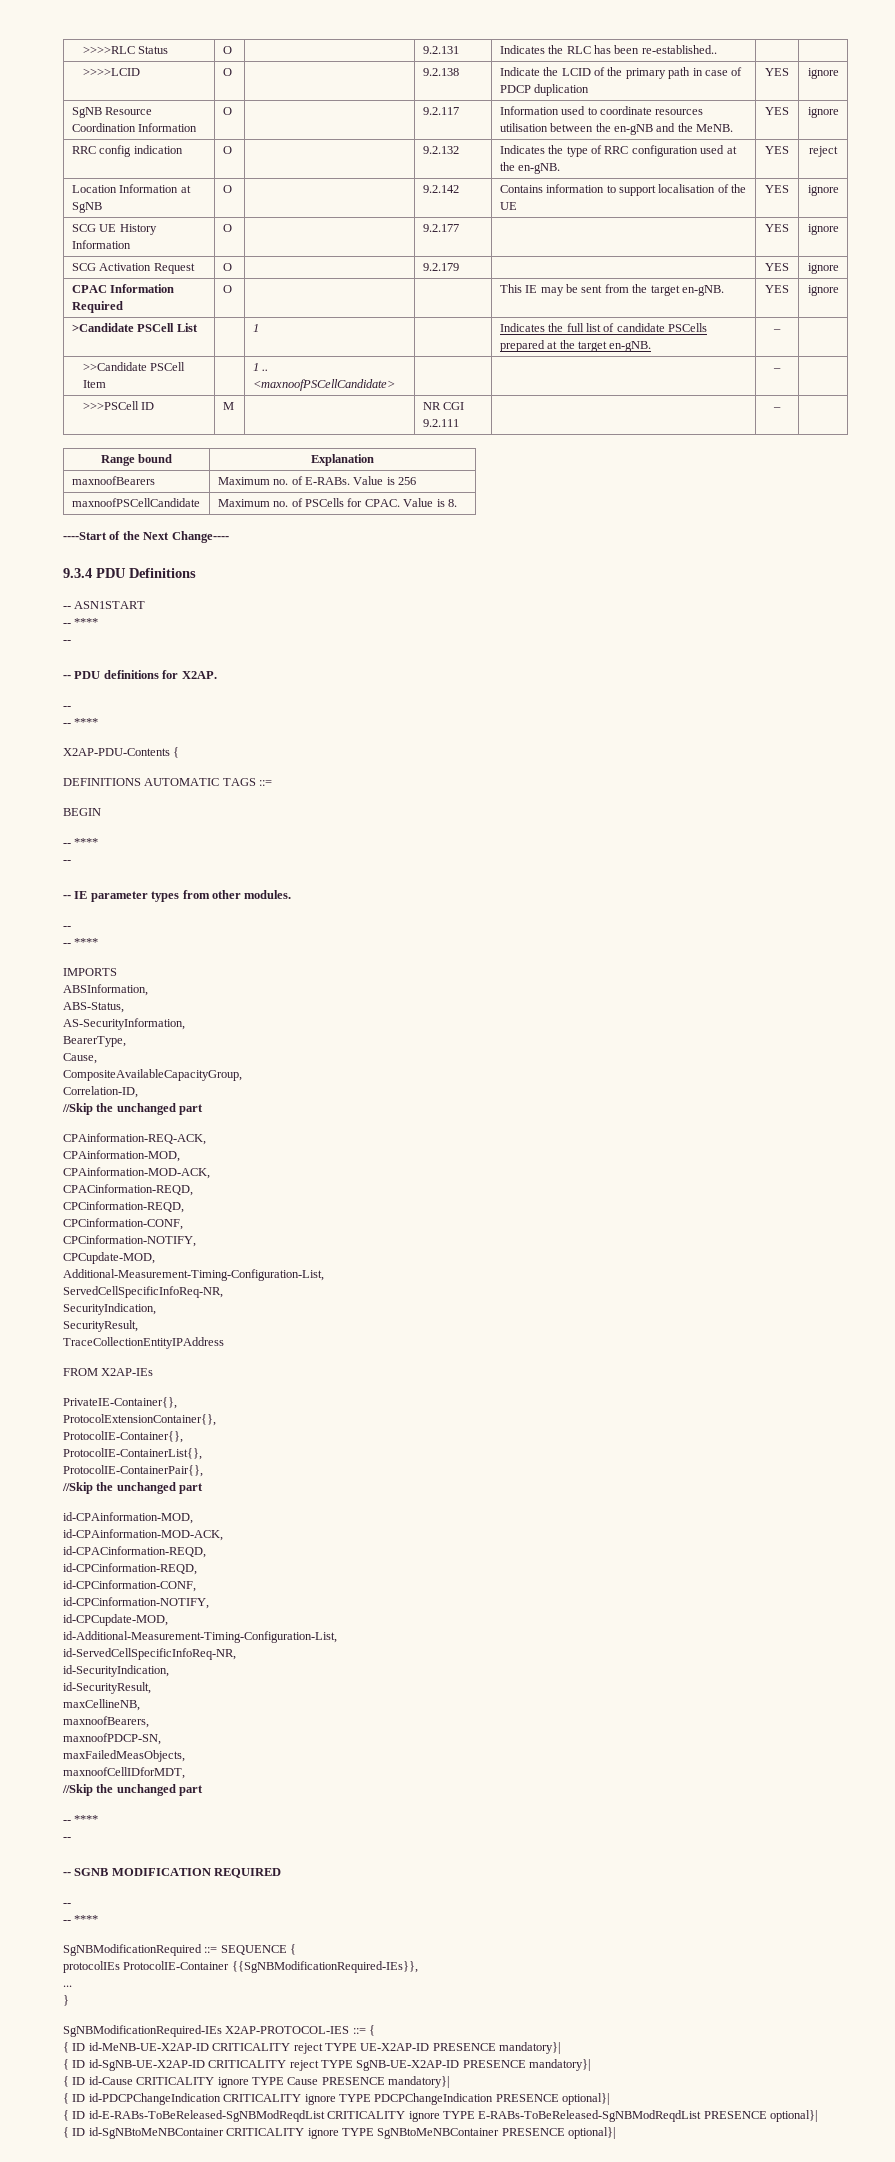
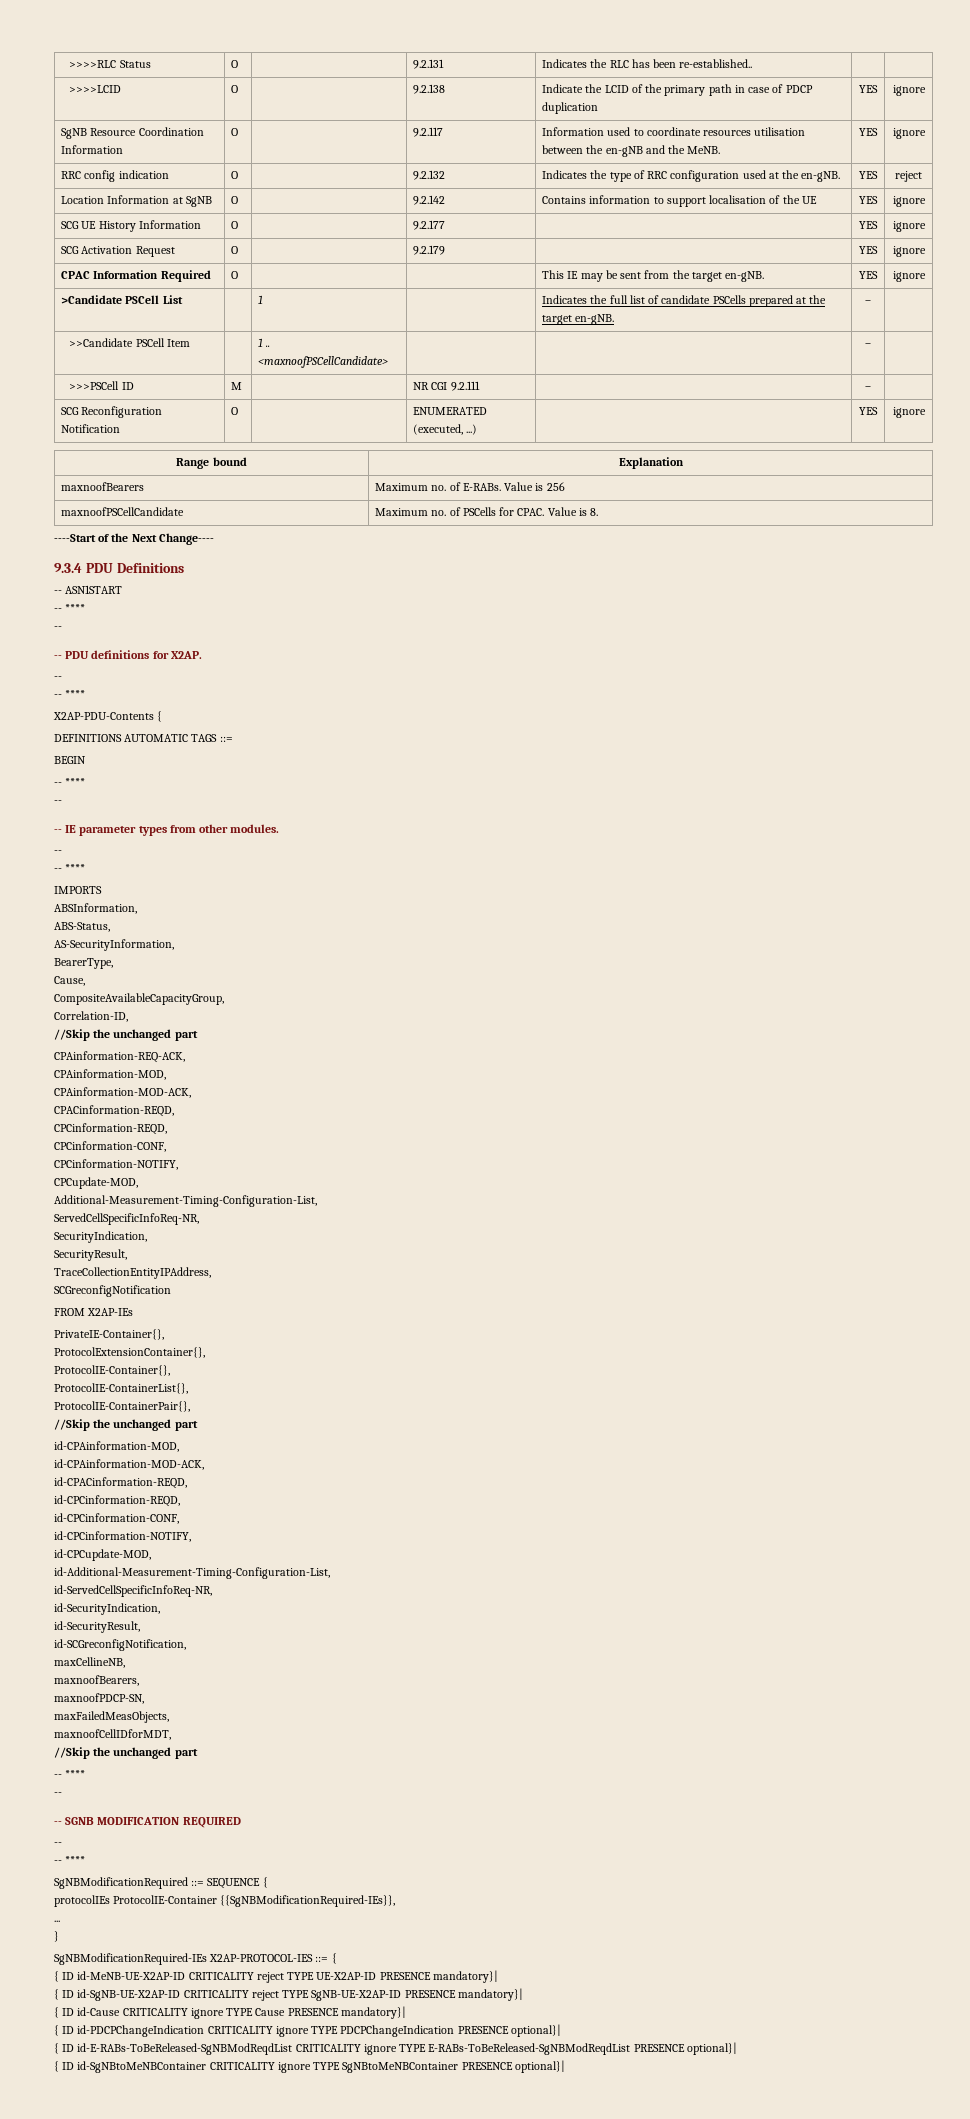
+ SCG Reconfiguration Notification | O | | ENUMERATED (executed, ...) | | YES | ignore
- TraceCollectionEntityIPAddress
+ TraceCollectionEntityIPAddress,
+ SCGreconfigNotification
+ id-SCGreconfigNotification,

